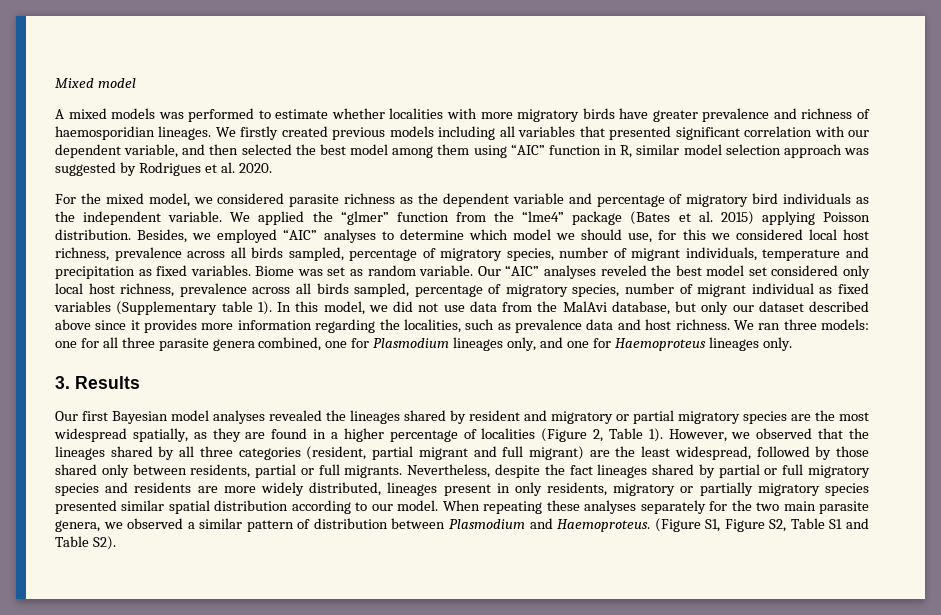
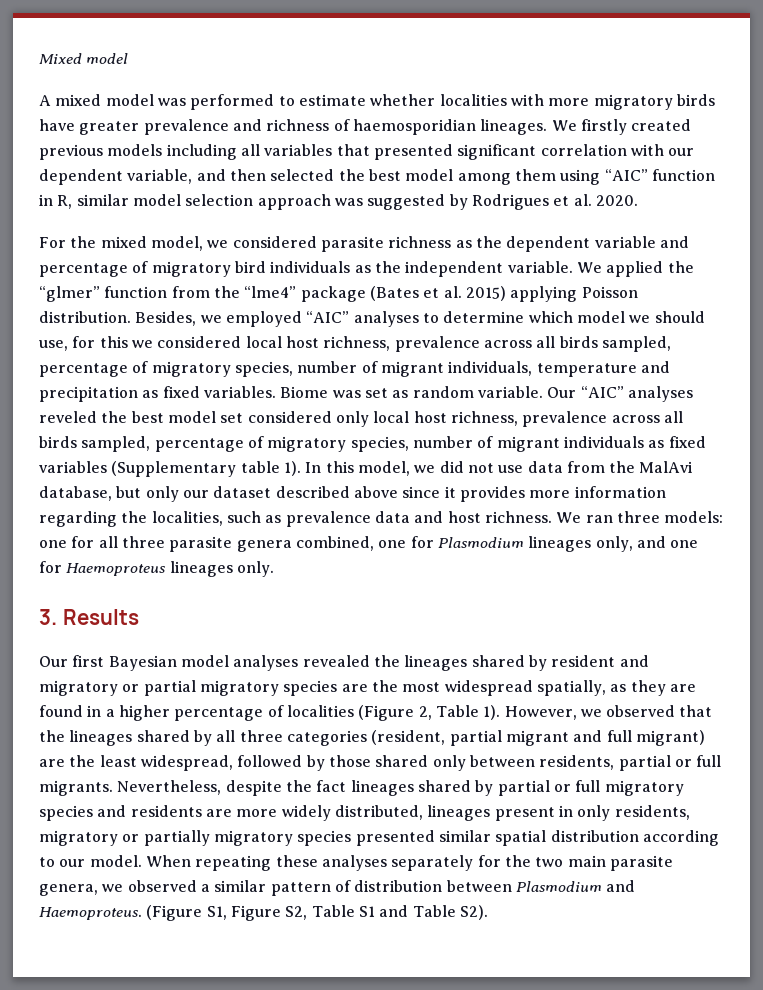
- A mixed models was performed to estimate whether localities with more migratory birds have greater prevalence and richness of haemosporidian lineages.
+ A mixed model was performed to estimate whether localities with more migratory birds have greater prevalence and richness of haemosporidian lineages.
- Our “AIC” analyses reveled the best model set considered only local host richness, prevalence across all birds sampled, percentage of migratory species, number of migrant individual as fixed variables (Supplementary table 1).
+ Our “AIC” analyses reveled the best model set considered only local host richness, prevalence across all birds sampled, percentage of migratory species, number of migrant individuals as fixed variables (Supplementary table 1).

